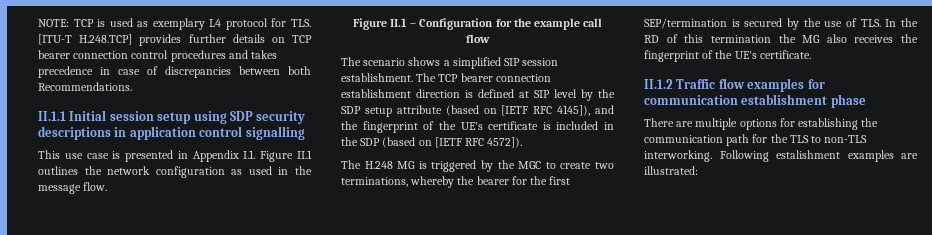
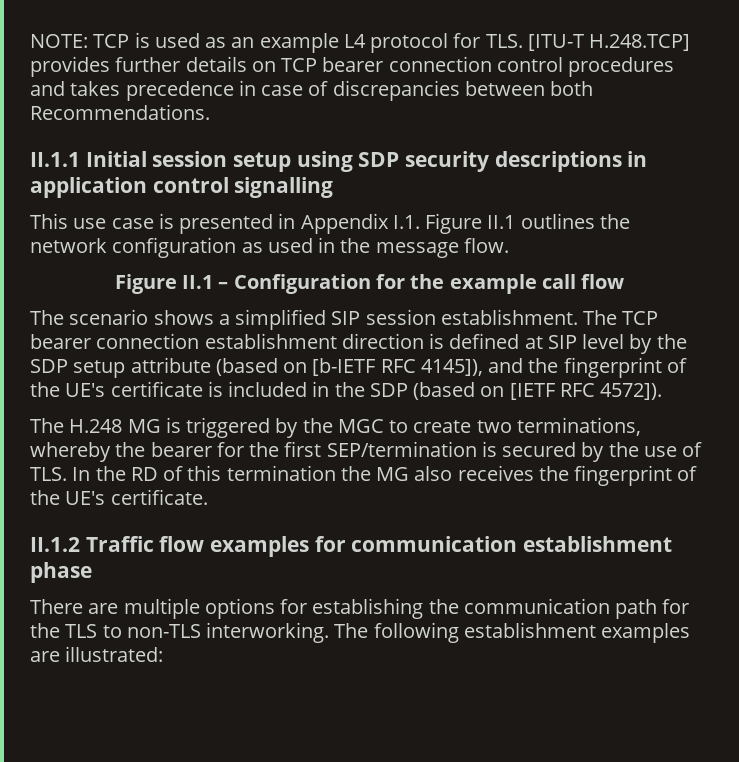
- NOTE: TCP is used as exemplary L4 protocol for TLS. [ITU-T H.248.TCP] provides further details on TCP bearer connection control procedures and takes precedence in case of discrepancies between both Recommendations.
+ NOTE: TCP is used as an example L4 protocol for TLS. [ITU-T H.248.TCP] provides further details on TCP bearer connection control procedures and takes precedence in case of discrepancies between both Recommendations.
- The TCP bearer connection establishment direction is defined at SIP level by the SDP setup attribute (based on [IETF RFC 4145]), and the fingerprint of the UE's certificate is included in the SDP (based on [IETF RFC 4572]).
+ The TCP bearer connection establishment direction is defined at SIP level by the SDP setup attribute (based on [b-IETF RFC 4145]), and the fingerprint of the UE's certificate is included in the SDP (based on [IETF RFC 4572]).
- Following estalishment examples are illustrated:
+ The following establishment examples are illustrated:

